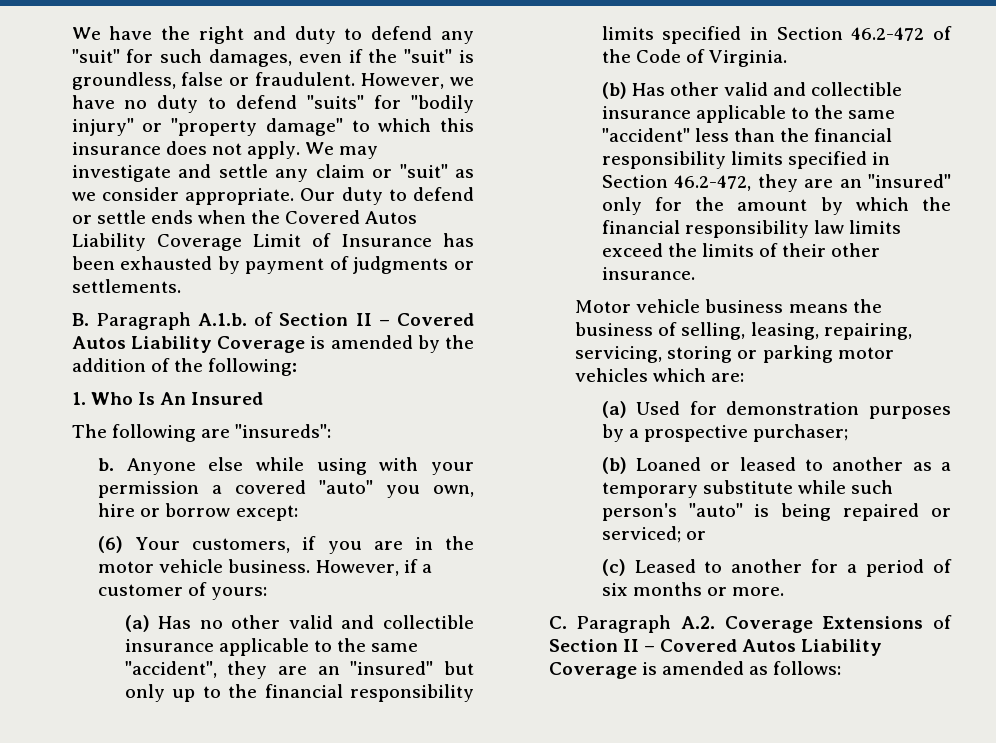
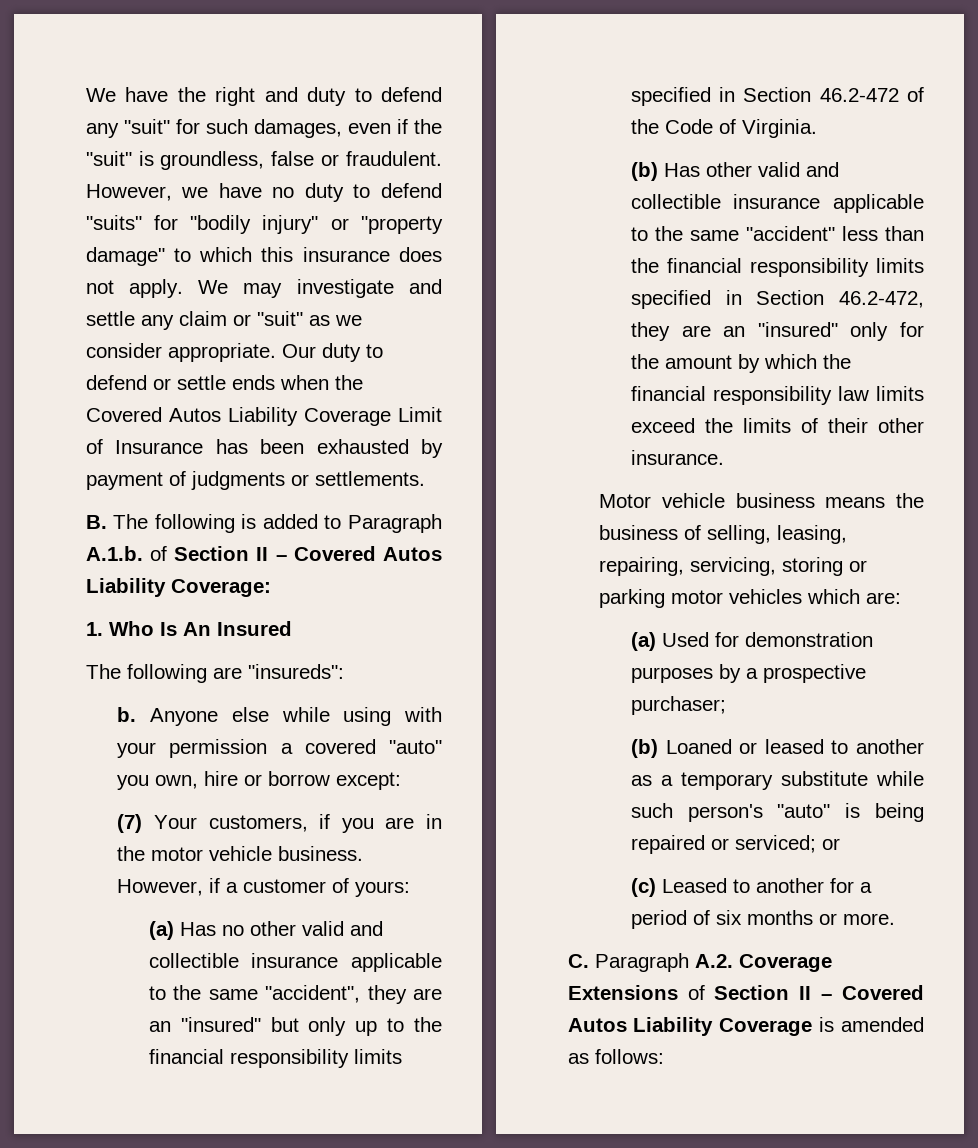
- B. Paragraph A.1.b. of Section II – Covered Autos Liability Coverage is amended by the addition of the following:
+ B. The following is added to Paragraph A.1.b. of Section II – Covered Autos Liability Coverage:
- (6) Your customers, if you are in the motor vehicle business.
+ (7) Your customers, if you are in the motor vehicle business.

